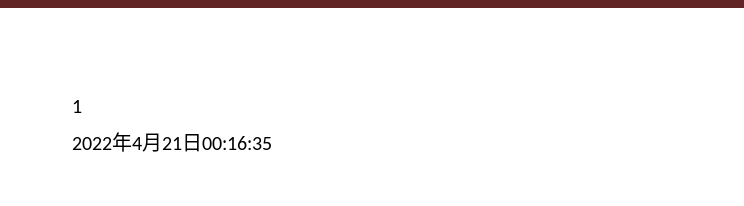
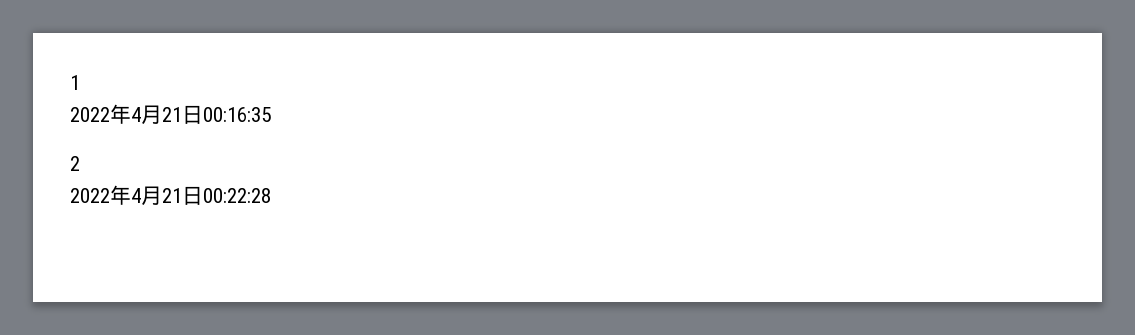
+ 2
+ 2022年4月21日00:22:28

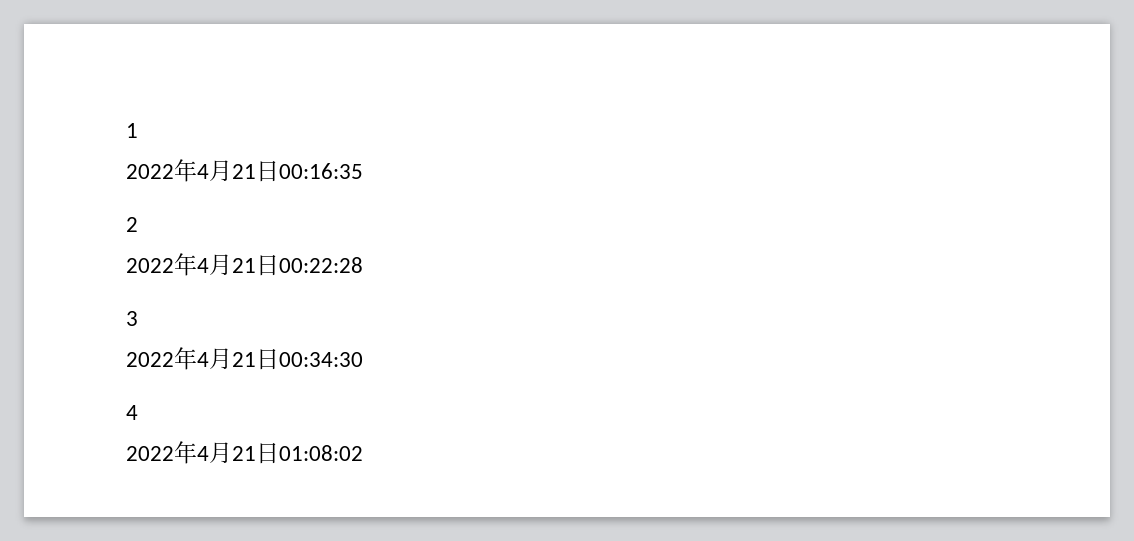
+ 3
+ 2022年4月21日00:34:30
+ 4
+ 2022年4月21日01:08:02

